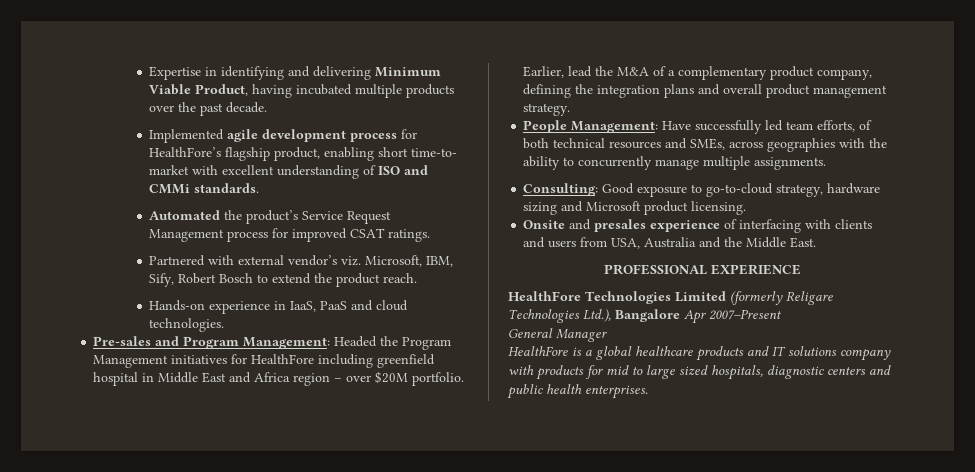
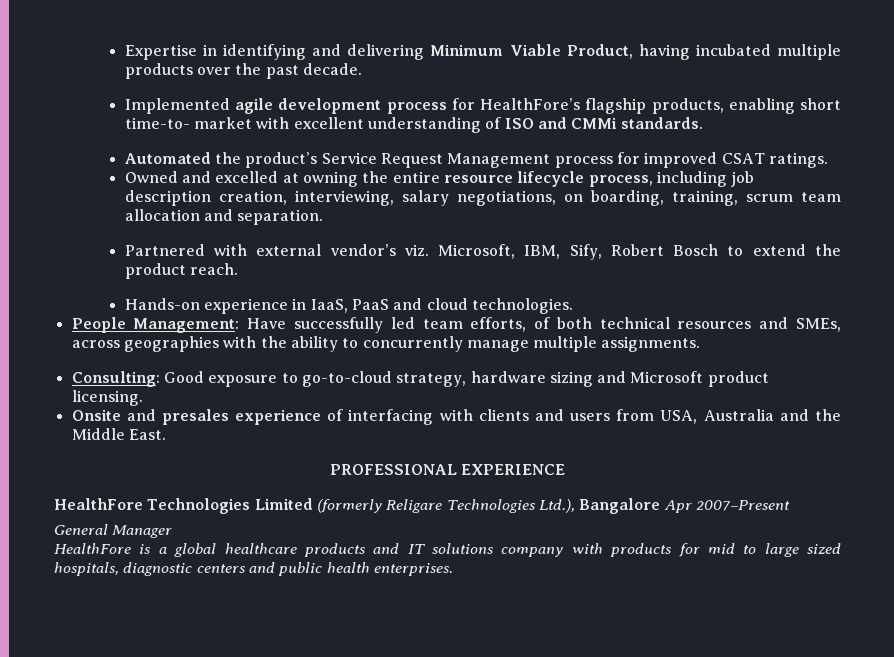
- Implemented agile development process for HealthFore’s flagship product, enabling short time-to- market with excellent understanding of ISO and CMMi standards.
+ Implemented agile development process for HealthFore’s flagship products, enabling short time-to- market with excellent understanding of ISO and CMMi standards.
+ Owned and excelled at owning the entire resource lifecycle process, including job description creation, interviewing, salary negotiations, on boarding, training, scrum team allocation and separation.
- Pre-sales and Program Management: Headed the Program Management initiatives for HealthFore including greenfield hospital in Middle East and Africa region – over $20M portfolio. Earlier, lead the M&A of a complementary product company, defining the integration plans and overall product management strategy.

